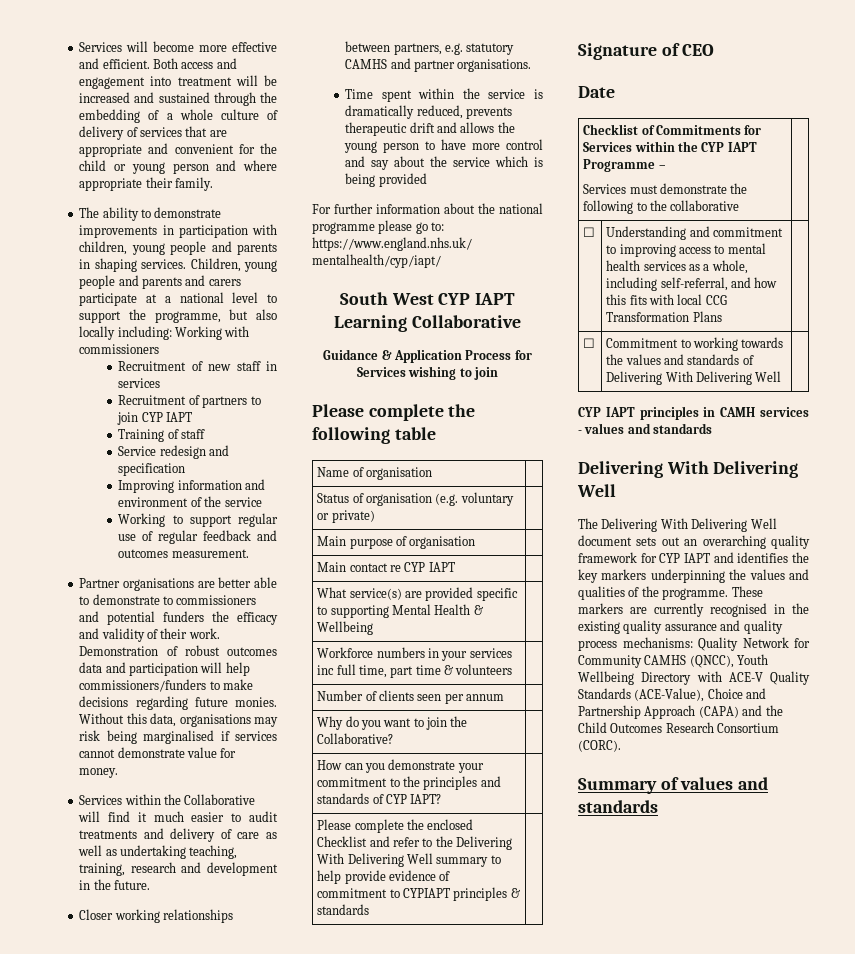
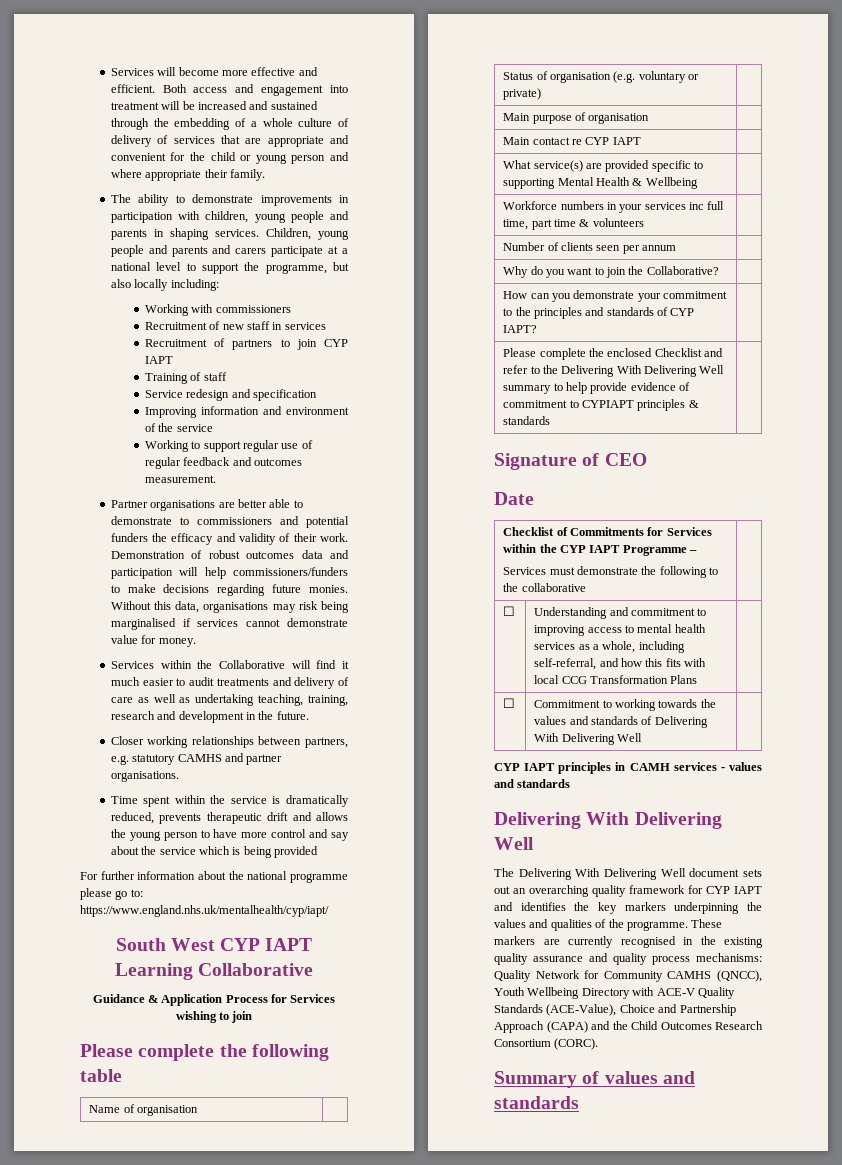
- Children, young people and parents and carers participate at a national level to support the programme, but also locally including: Working with commissioners
+ Children, young people and parents and carers participate at a national level to support the programme, but also locally including:
+ Working with commissioners

